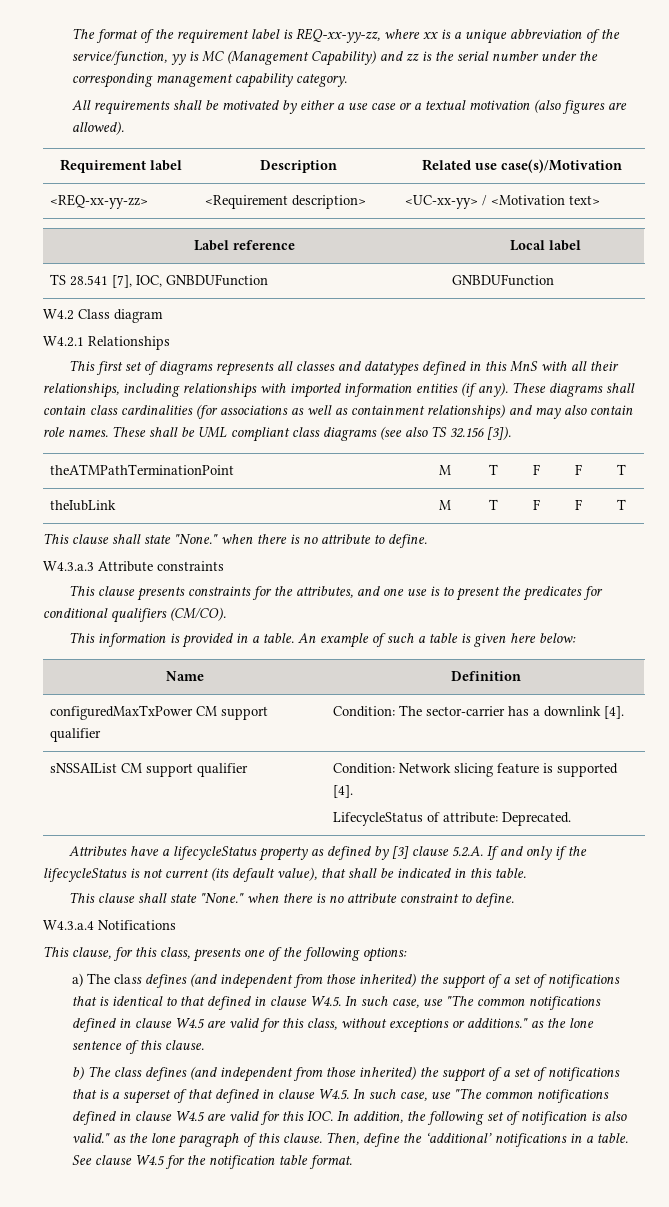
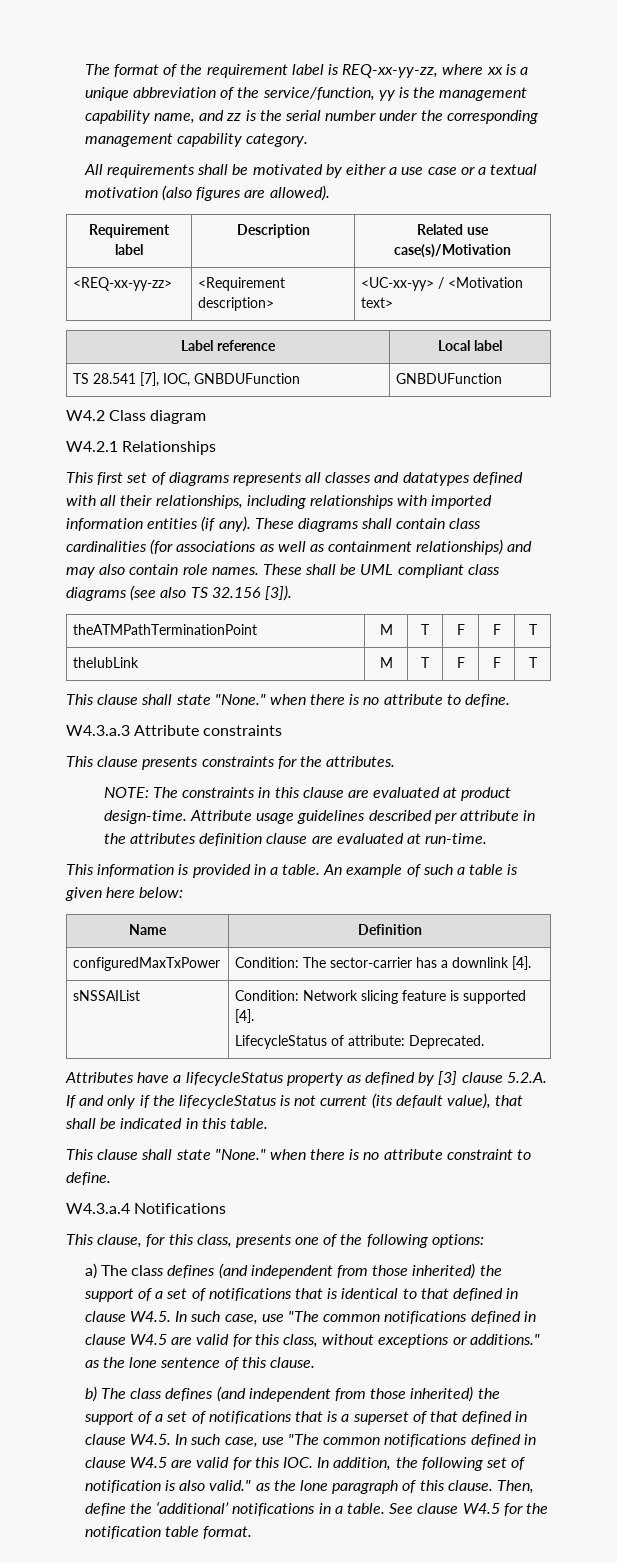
- The format of the requirement label is REQ-xx-yy-zz, where xx is a unique abbreviation of the service/function, yy is MC (Management Capability) and zz is the serial number under the corresponding management capability category.
+ The format of the requirement label is REQ-xx-yy-zz, where xx is a unique abbreviation of the service/function, yy is the management capability name, and zz is the serial number under the corresponding management capability category.
- This first set of diagrams represents all classes and datatypes defined in this MnS with all their relationships, including relationships with imported information entities (if any).
+ This first set of diagrams represents all classes and datatypes defined with all their relationships, including relationships with imported information entities (if any).
- This clause presents constraints for the attributes, and one use is to present the predicates for conditional qualifiers (CM/CO).
+ This clause presents constraints for the attributes.
+ NOTE: The constraints in this clause are evaluated at product design-time. Attribute usage guidelines described per attribute in the attributes definition clause are evaluated at run-time.
- configuredMaxTxPower CM support qualifier | Condition: The sector-carrier has a downlink [4].
+ configuredMaxTxPower | Condition: The sector-carrier has a downlink [4].
- sNSSAIList CM support qualifier | Condition: Network slicing feature is supported [4].
+ sNSSAIList | Condition: Network slicing feature is supported [4].

